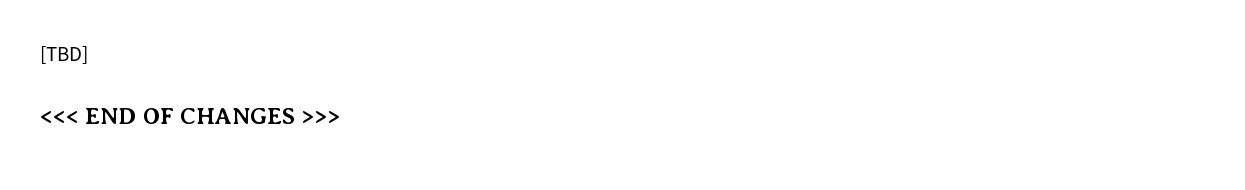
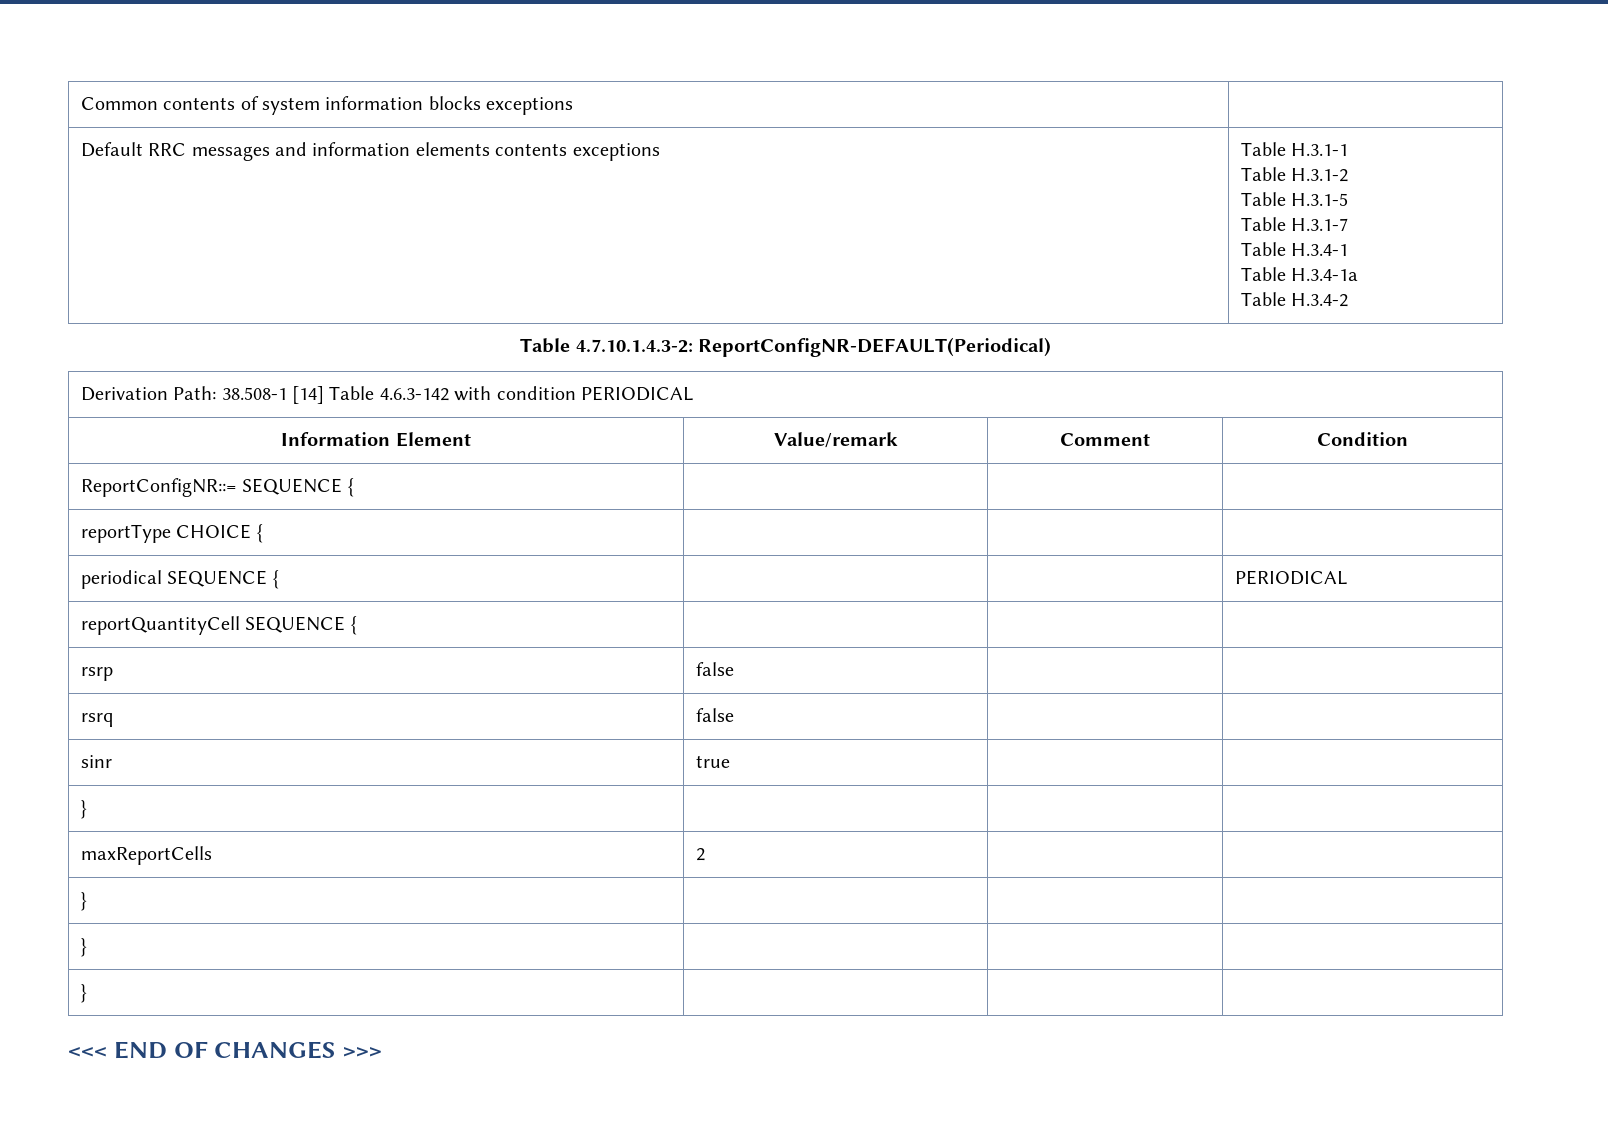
- [TBD]
+ Common contents of system information blocks exceptions |
+ Default RRC messages and information elements contents exceptions | Table H.3.1-1
+ Table H.3.1-2
+ Table H.3.1-5
+ Table H.3.1-7
+ Table H.3.4-1
+ Table H.3.4-1a
+ Table H.3.4-2
+ Table 4.7.10.1.4.3-2: ReportConfigNR-DEFAULT(Periodical)
+ Derivation Path: 38.508-1 [14] Table 4.6.3-142 with condition PERIODICAL
+ Information Element | Value/remark | Comment | Condition
+ ReportConfigNR::= SEQUENCE { | | |
+ reportType CHOICE { | | |
+ periodical SEQUENCE { | | | PERIODICAL
+ reportQuantityCell SEQUENCE { | | |
+ rsrp | false | |
+ rsrq | false | |
+ sinr | true | |
+ } | | |
+ maxReportCells | 2 | |
+ } | | |
+ } | | |
+ } | | |

